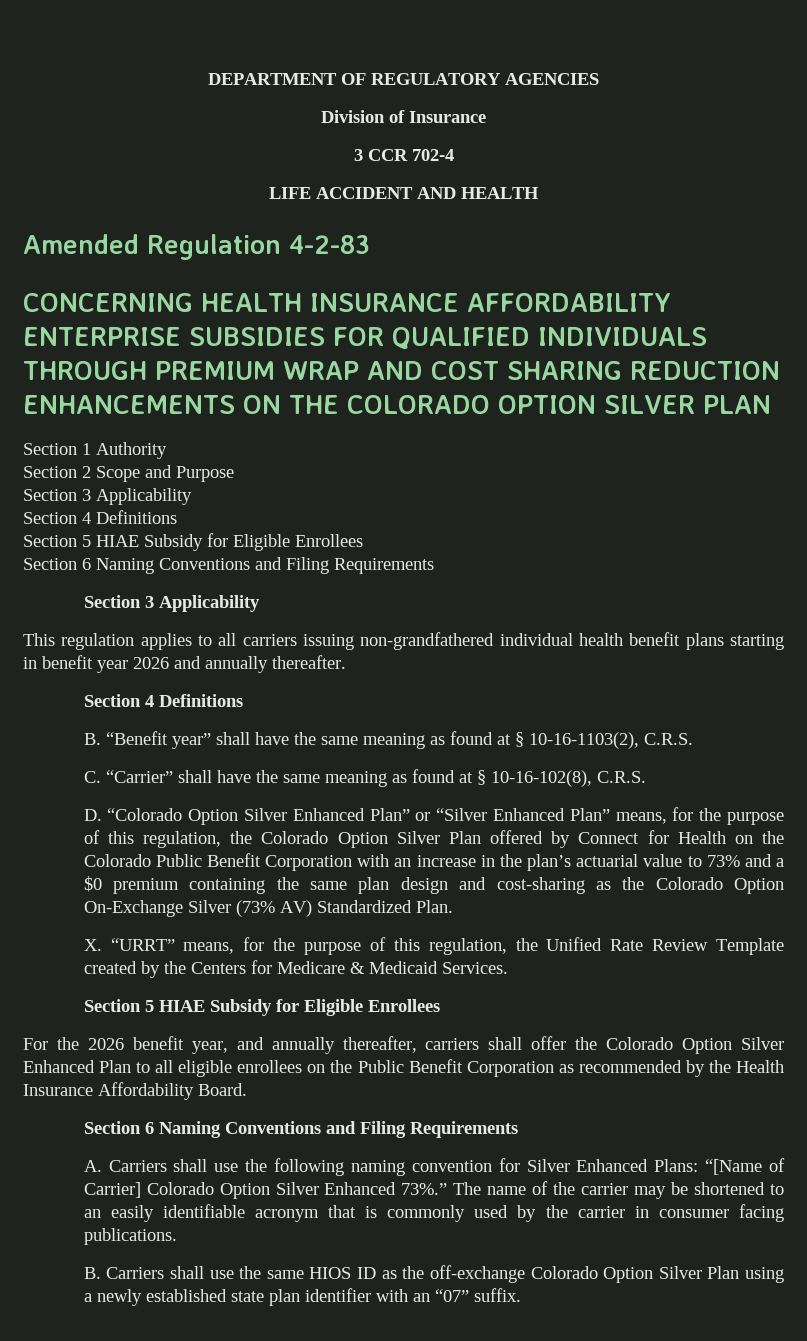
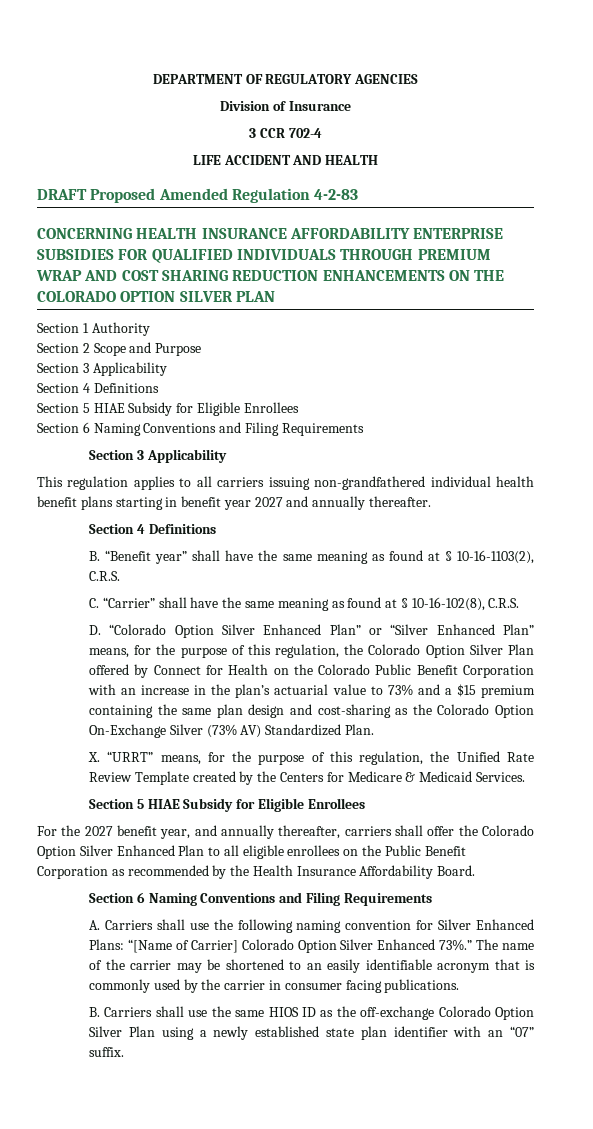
- Amended Regulation 4-2-83
+ DRAFT Proposed Amended Regulation 4-2-83
- This regulation applies to all carriers issuing non-grandfathered individual health benefit plans starting in benefit year 2026 and annually thereafter.
+ This regulation applies to all carriers issuing non-grandfathered individual health benefit plans starting in benefit year 2027 and annually thereafter.
- D. “Colorado Option Silver Enhanced Plan” or “Silver Enhanced Plan” means, for the purpose of this regulation, the Colorado Option Silver Plan offered by Connect for Health on the Colorado Public Benefit Corporation with an increase in the plan’s actuarial value to 73% and a $0 premium containing the same plan design and cost-sharing as the Colorado Option On-Exchange Silver (73% AV) Standardized Plan.
+ D. “Colorado Option Silver Enhanced Plan” or “Silver Enhanced Plan” means, for the purpose of this regulation, the Colorado Option Silver Plan offered by Connect for Health on the Colorado Public Benefit Corporation with an increase in the plan’s actuarial value to 73% and a $15 premium containing the same plan design and cost-sharing as the Colorado Option On-Exchange Silver (73% AV) Standardized Plan.
- For the 2026 benefit year, and annually thereafter, carriers shall offer the Colorado Option Silver Enhanced Plan to all eligible enrollees on the Public Benefit Corporation as recommended by the Health Insurance Affordability Board.
+ For the 2027 benefit year, and annually thereafter, carriers shall offer the Colorado Option Silver Enhanced Plan to all eligible enrollees on the Public Benefit Corporation as recommended by the Health Insurance Affordability Board.

